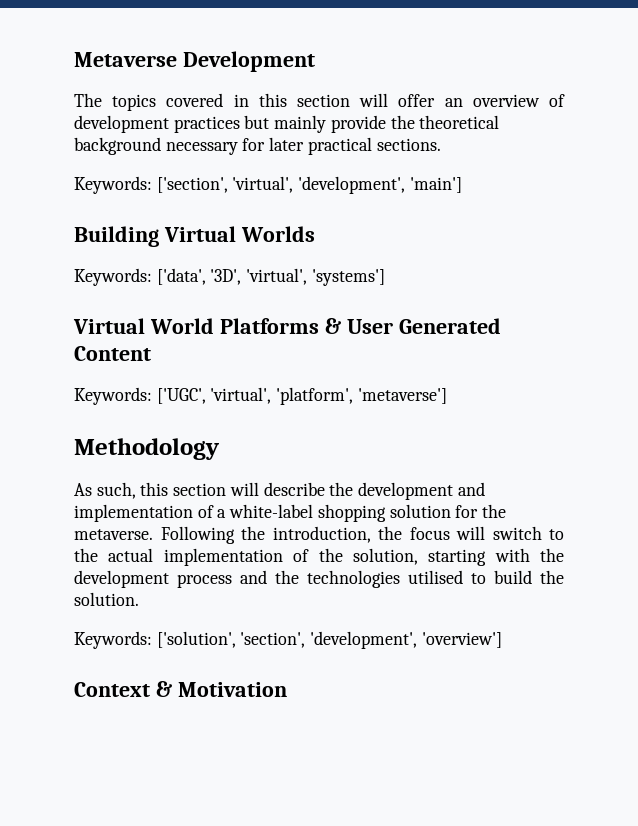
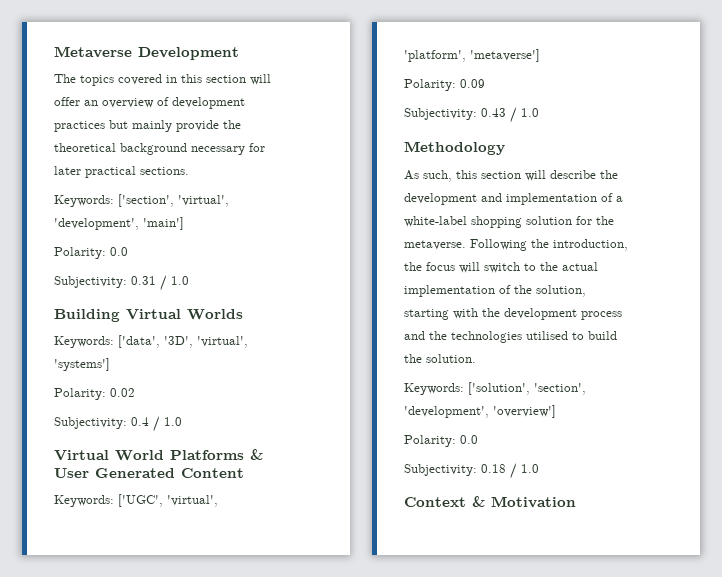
  Keywords: ['section', 'virtual', 'development', 'main']
+ Polarity: 0.0
+ Subjectivity: 0.31 / 1.0
+ Polarity: 0.02
+ Subjectivity: 0.4 / 1.0
+ Polarity: 0.09
+ Subjectivity: 0.43 / 1.0
  Keywords: ['solution', 'section', 'development', 'overview']
+ Polarity: 0.0
+ Subjectivity: 0.18 / 1.0

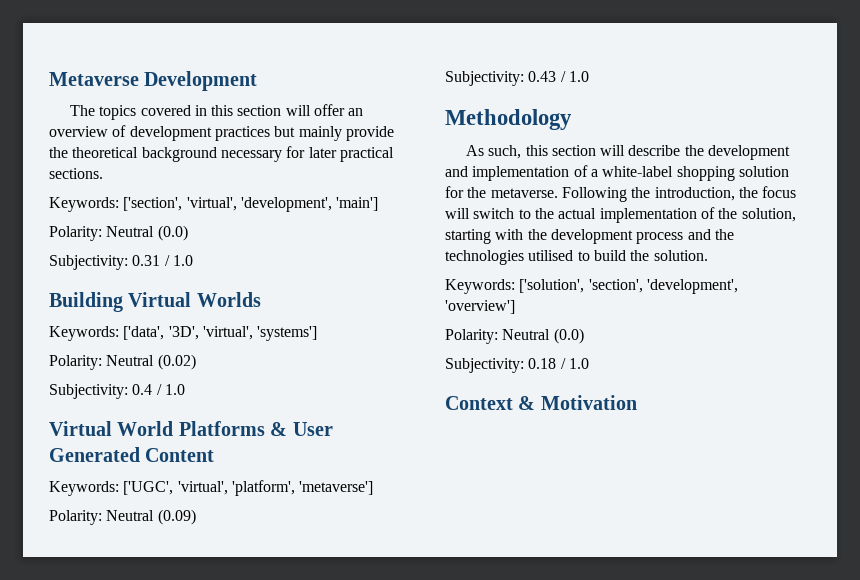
  Keywords: ['section', 'virtual', 'development', 'main']
- Polarity: 0.0
+ Polarity: Neutral (0.0)
- Polarity: 0.02
+ Polarity: Neutral (0.02)
- Polarity: 0.09
+ Polarity: Neutral (0.09)
  Keywords: ['solution', 'section', 'development', 'overview']
- Polarity: 0.0
+ Polarity: Neutral (0.0)

